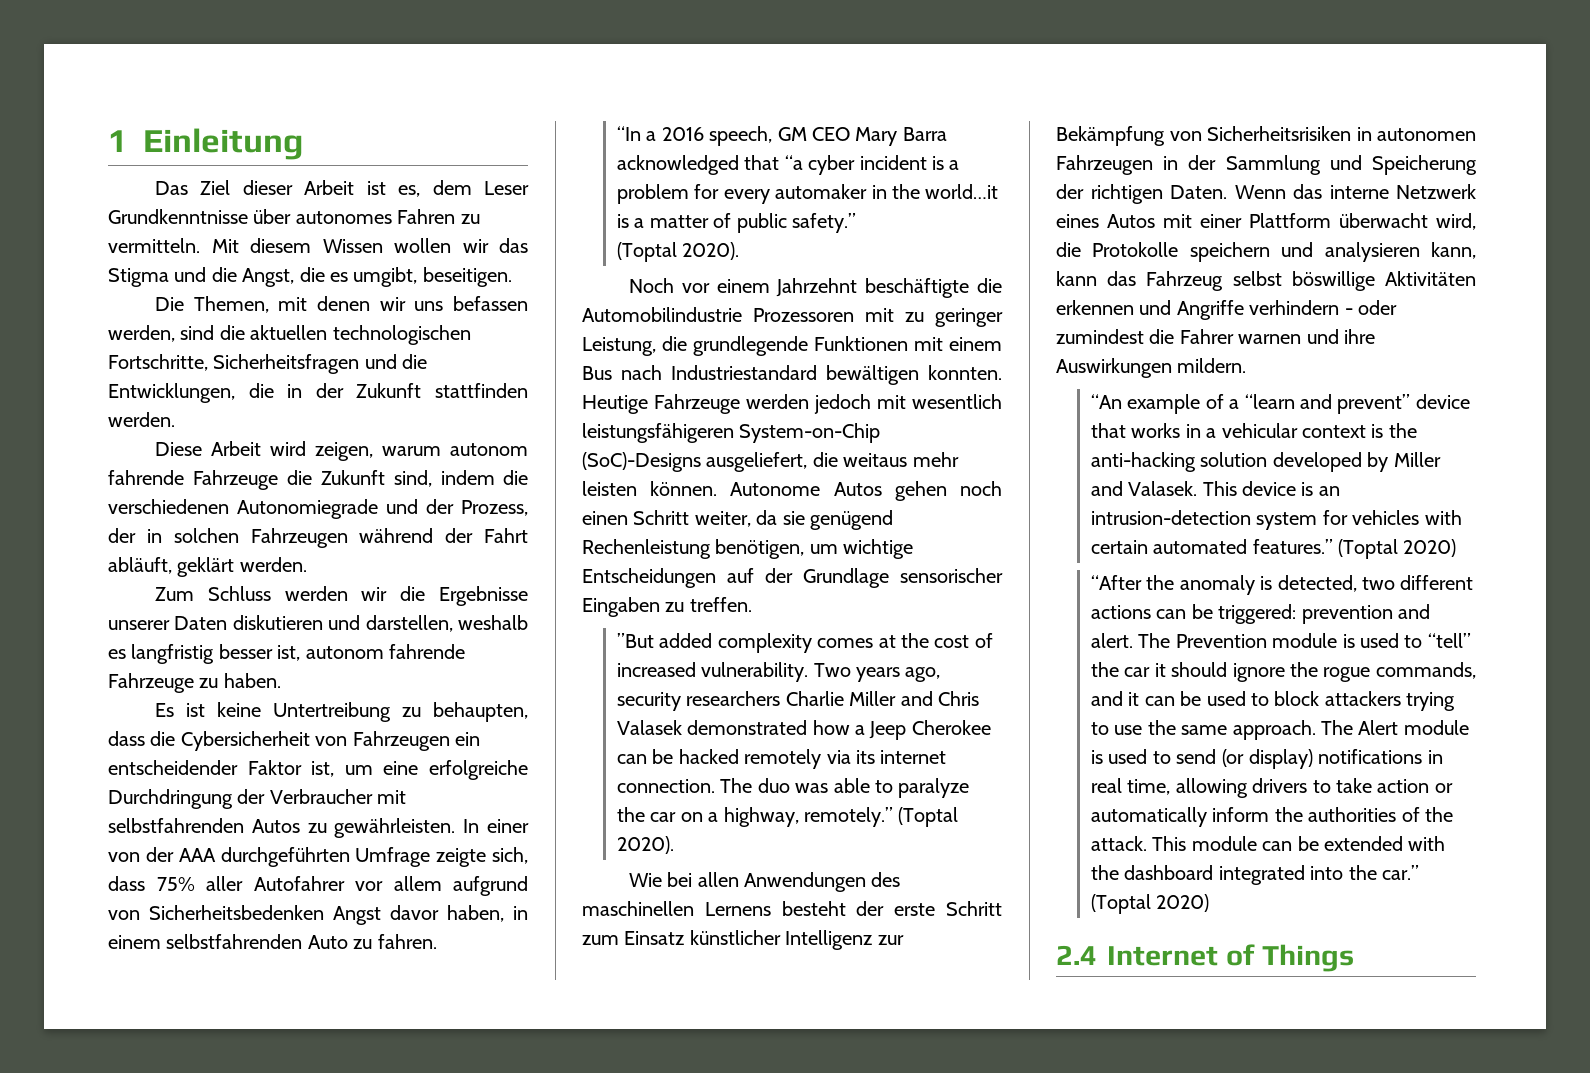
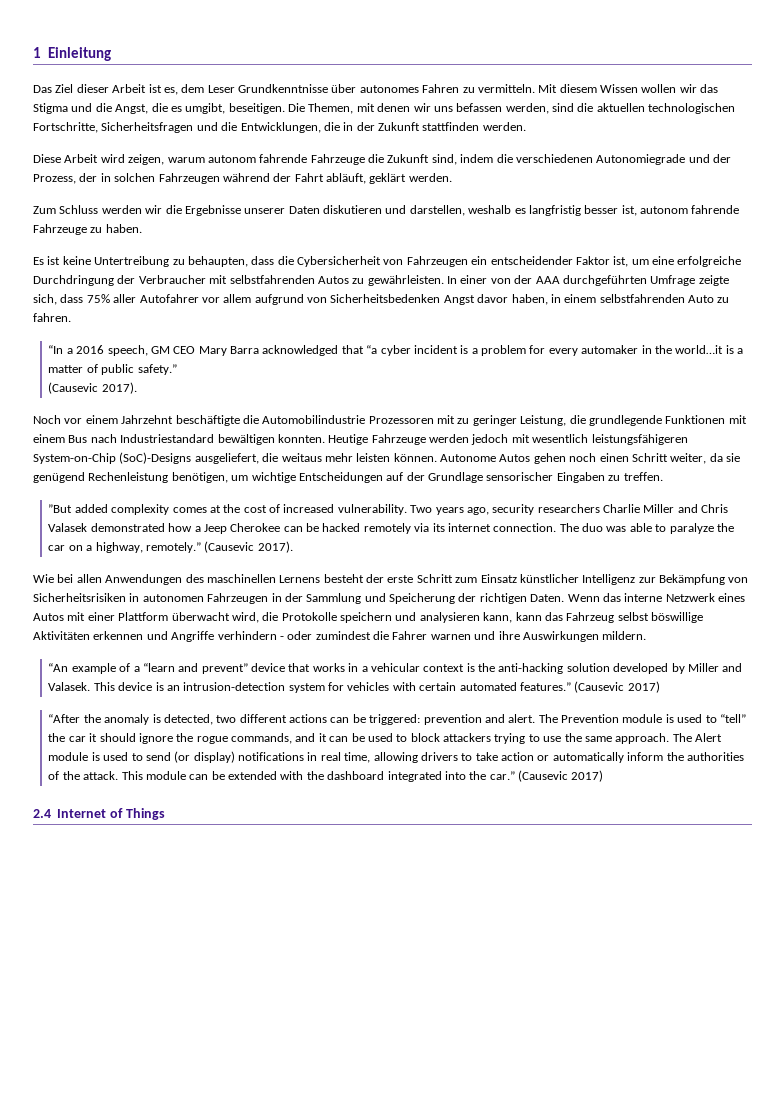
- Mit diesem Wissen wollen wir das Stigma und die Angst, die es umgibt, beseitigen.
- Die Themen, mit denen wir uns befassen werden, sind die aktuellen technologischen Fortschritte, Sicherheitsfragen und die Entwicklungen, die in der Zukunft stattfinden werden.
+ Mit diesem Wissen wollen wir das Stigma und die Angst, die es umgibt, beseitigen. Die Themen, mit denen wir uns befassen werden, sind die aktuellen technologischen Fortschritte, Sicherheitsfragen und die Entwicklungen, die in der Zukunft stattfinden werden.
  “In a 2016 speech, GM CEO Mary Barra acknowledged that “a cyber incident is a problem for every automaker in the world…it is a matter of public safety.”
- (Toptal 2020).
+ (Causevic 2017).
- The duo was able to paralyze the car on a highway, remotely.” (Toptal 2020).
+ The duo was able to paralyze the car on a highway, remotely.” (Causevic 2017).
- This device is an intrusion-detection system for vehicles with certain automated features.” (Toptal 2020)
+ This device is an intrusion-detection system for vehicles with certain automated features.” (Causevic 2017)
- This module can be extended with the dashboard integrated into the car.” (Toptal 2020)
+ This module can be extended with the dashboard integrated into the car.” (Causevic 2017)

